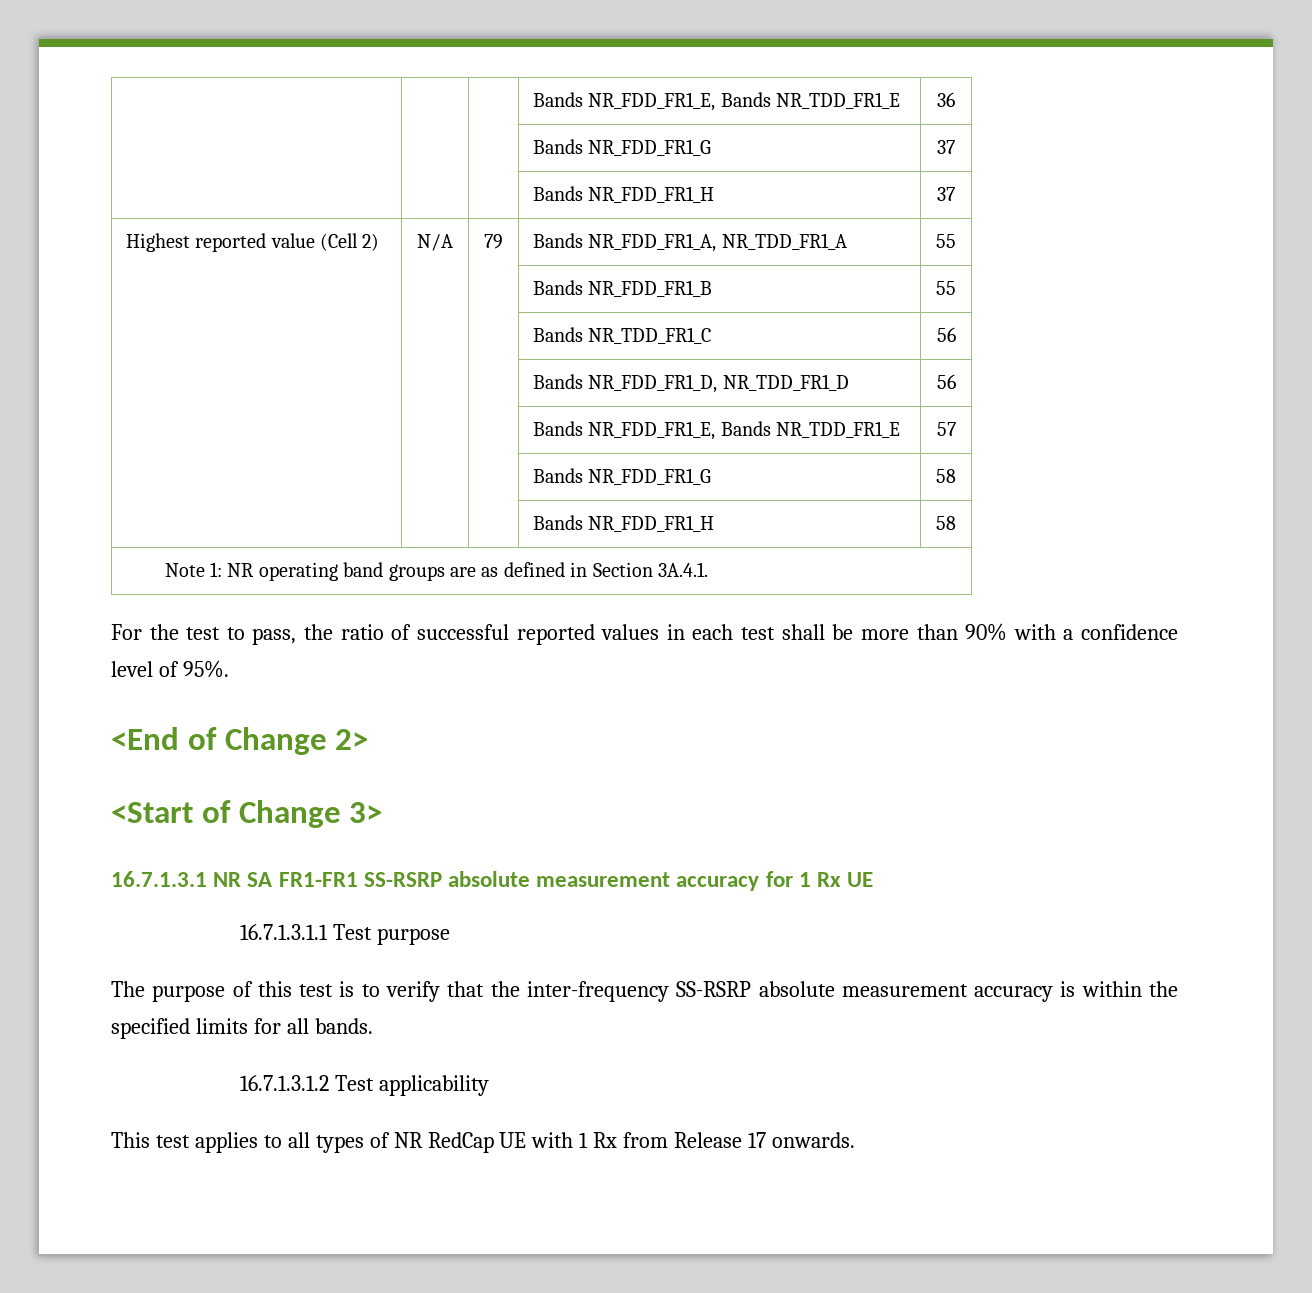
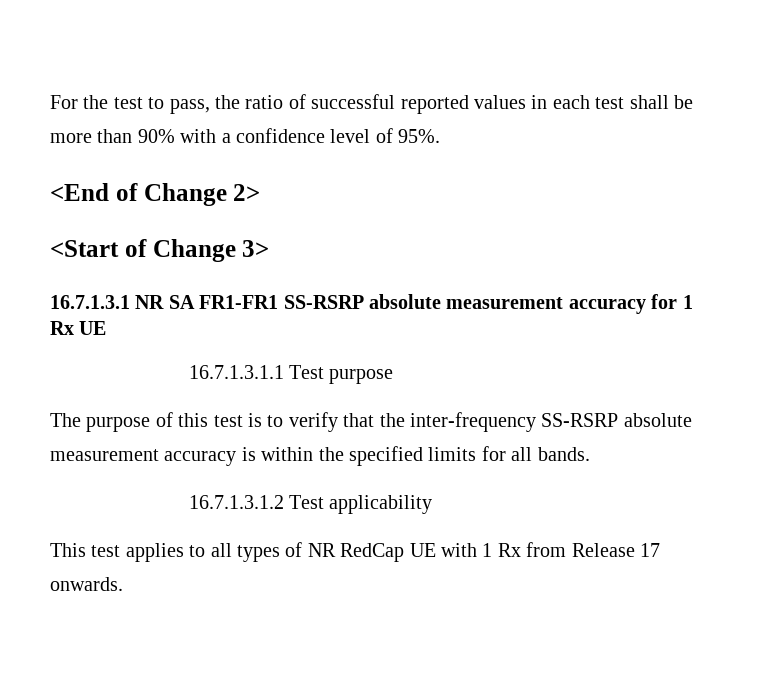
- | | | Bands NR_FDD_FR1_E, Bands NR_TDD_FR1_E | 36
- | | | Bands NR_FDD_FR1_G | 37
- | | | Bands NR_FDD_FR1_H | 37
- Highest reported value (Cell 2) | N/A | 79 | Bands NR_FDD_FR1_A, NR_TDD_FR1_A | 55
- | | | Bands NR_FDD_FR1_B | 55
- | | | Bands NR_TDD_FR1_C | 56
- | | | Bands NR_FDD_FR1_D, NR_TDD_FR1_D | 56
- | | | Bands NR_FDD_FR1_E, Bands NR_TDD_FR1_E | 57
- | | | Bands NR_FDD_FR1_G | 58
- | | | Bands NR_FDD_FR1_H | 58
- Note 1: NR operating band groups are as defined in Section 3A.4.1.

